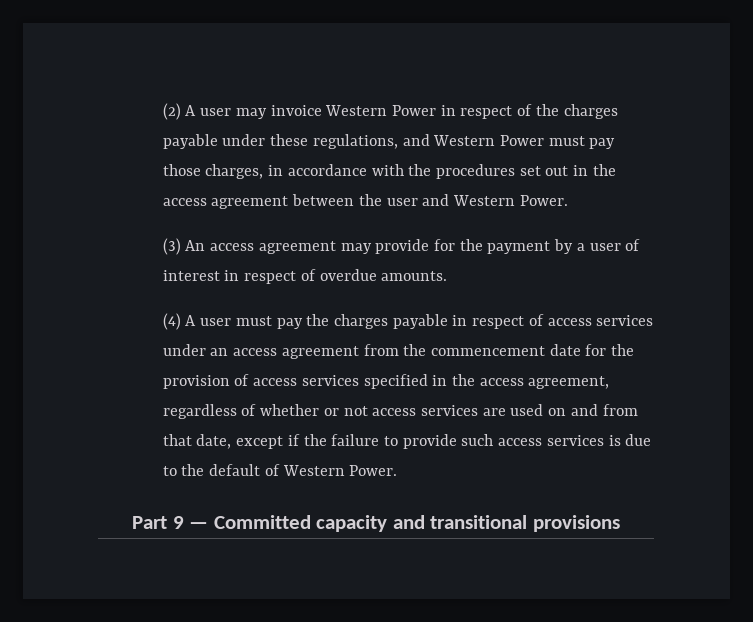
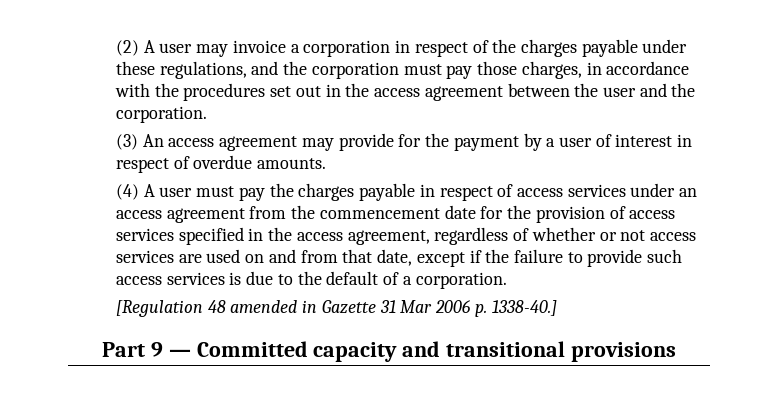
- (2) A user may invoice Western Power in respect of the charges payable under these regulations, and Western Power must pay those charges, in accordance with the procedures set out in the access agreement between the user and Western Power.
+ (2) A user may invoice a corporation in respect of the charges payable under these regulations, and the corporation must pay those charges, in accordance with the procedures set out in the access agreement between the user and the corporation.
- (4) A user must pay the charges payable in respect of access services under an access agreement from the commencement date for the provision of access services specified in the access agreement, regardless of whether or not access services are used on and from that date, except if the failure to provide such access services is due to the default of Western Power.
+ (4) A user must pay the charges payable in respect of access services under an access agreement from the commencement date for the provision of access services specified in the access agreement, regardless of whether or not access services are used on and from that date, except if the failure to provide such access services is due to the default of a corporation.
+ [Regulation 48 amended in Gazette 31 Mar 2006 p. 1338-40.]

